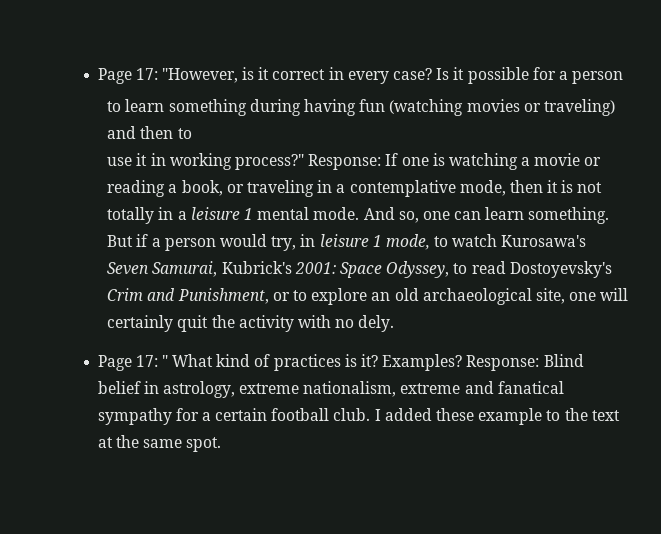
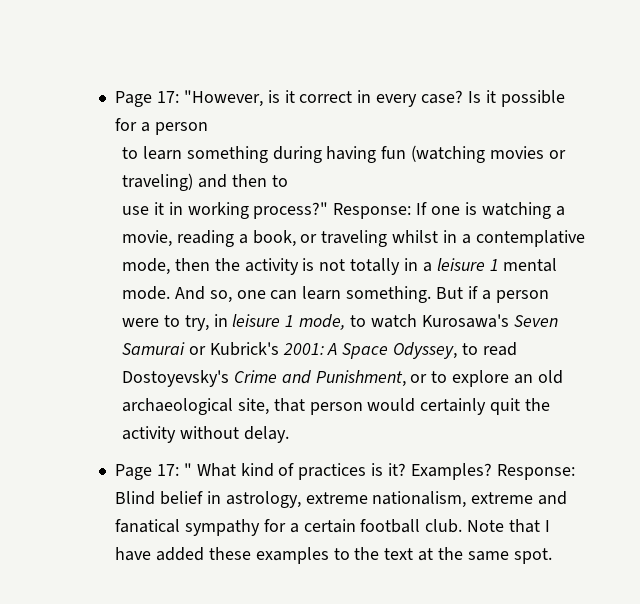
- Response: If one is watching a movie or reading a book, or traveling in a contemplative mode, then it is not totally in a leisure 1 mental mode.
+ Response: If one is watching a movie, reading a book, or traveling whilst in a contemplative mode, then the activity is not totally in a leisure 1 mental mode.
- But if a person would try, in leisure 1 mode, to watch Kurosawa's Seven Samurai, Kubrick's 2001: Space Odyssey, to read Dostoyevsky's Crim and Punishment, or to explore an old archaeological site, one will certainly quit the activity with no dely.
+ But if a person were to try, in leisure 1 mode, to watch Kurosawa's Seven Samurai or Kubrick's 2001: A Space Odyssey, to read Dostoyevsky's Crime and Punishment, or to explore an old archaeological site, that person would certainly quit the activity without delay.
- I added these example to the text at the same spot.
+ Note that I have added these examples to the text at the same spot.

